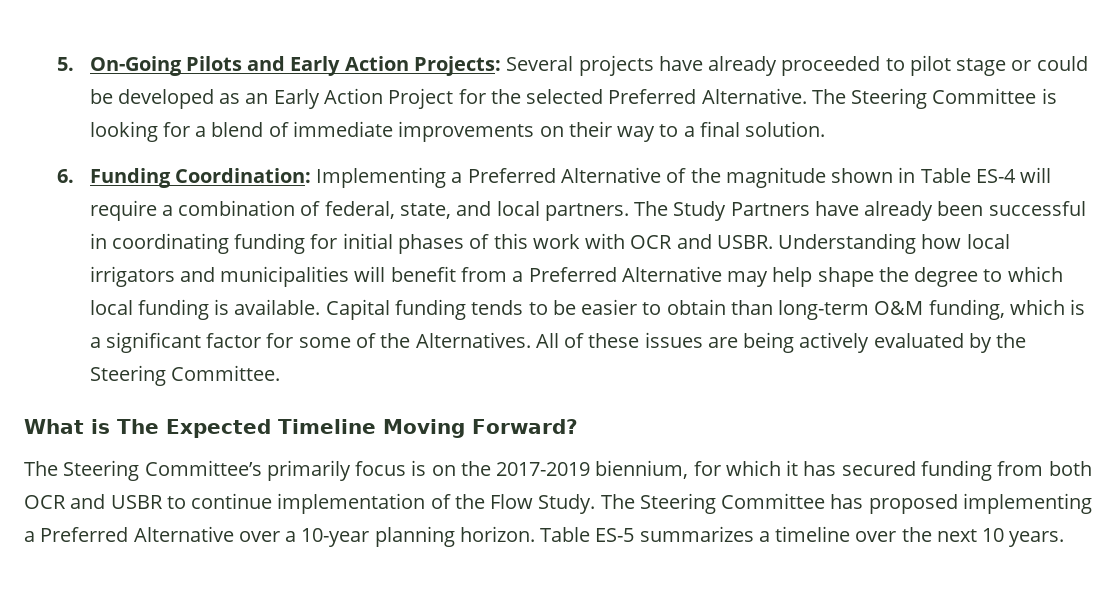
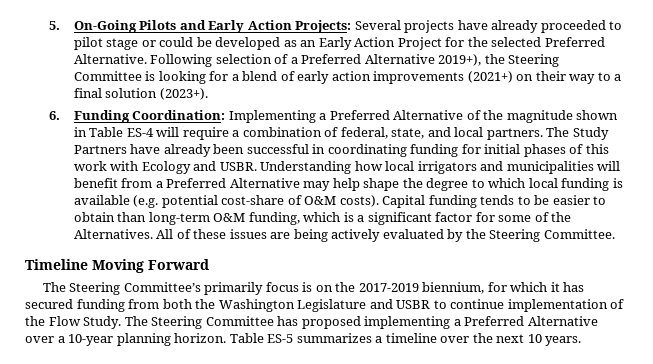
- The Steering Committee is looking for a blend of immediate improvements on their way to a final solution.
+ Following selection of a Preferred Alternative 2019+), the Steering Committee is looking for a blend of early action improvements (2021+) on their way to a final solution (2023+).
- The Study Partners have already been successful in coordinating funding for initial phases of this work with OCR and USBR.
+ The Study Partners have already been successful in coordinating funding for initial phases of this work with Ecology and USBR.
- Understanding how local irrigators and municipalities will benefit from a Preferred Alternative may help shape the degree to which local funding is available.
+ Understanding how local irrigators and municipalities will benefit from a Preferred Alternative may help shape the degree to which local funding is available (e.g. potential cost-share of O&M costs).
- What is The Expected Timeline Moving Forward?
+ Timeline Moving Forward
- The Steering Committee’s primarily focus is on the 2017-2019 biennium, for which it has secured funding from both OCR and USBR to continue implementation of the Flow Study.
+ The Steering Committee’s primarily focus is on the 2017-2019 biennium, for which it has secured funding from both the Washington Legislature and USBR to continue implementation of the Flow Study.

